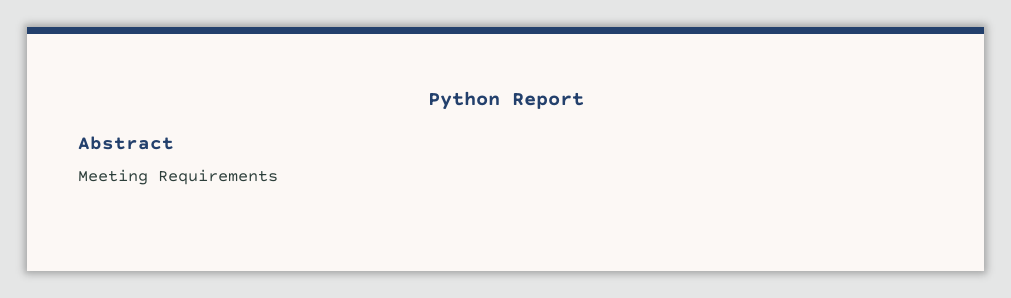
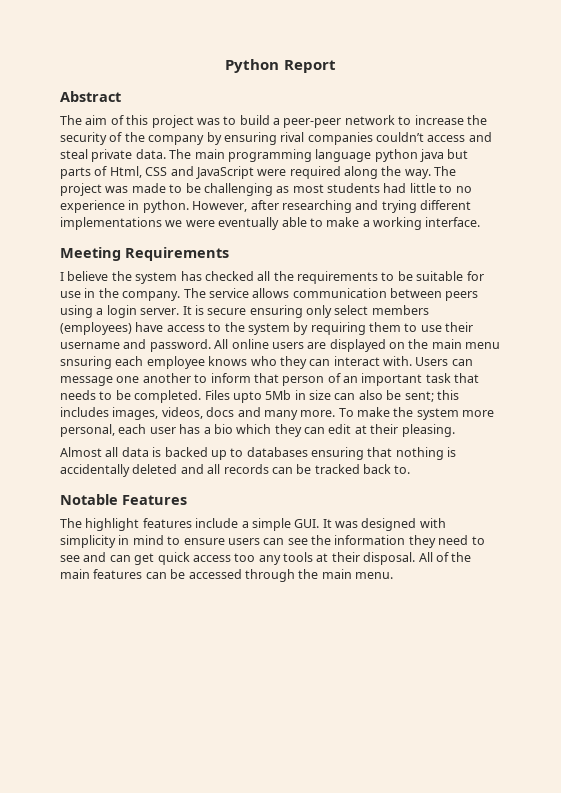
+ The aim of this project was to build a peer-peer network to increase the security of the company by ensuring rival companies couldn’t access and steal private data. The main programming language python java but parts of Html, CSS and JavaScript were required along the way. The project was made to be challenging as most students had little to no experience in python. However, after researching and trying different implementations we were eventually able to make a working interface.
  Meeting Requirements
+ I believe the system has checked all the requirements to be suitable for use in the company. The service allows communication between peers using a login server. It is secure ensuring only select members (employees) have access to the system by requiring them to use their username and password. All online users are displayed on the main menu snsuring each employee knows who they can interact with. Users can message one another to inform that person of an important task that needs to be completed. Files upto 5Mb in size can also be sent; this includes images, videos, docs and many more. To make the system more personal, each user has a bio which they can edit at their pleasing.
+ Almost all data is backed up to databases ensuring that nothing is accidentally deleted and all records can be tracked back to.
+ Notable Features
+ The highlight features include a simple GUI. It was designed with simplicity in mind to ensure users can see the information they need to see and can get quick access too any tools at their disposal. All of the main features can be accessed through the main menu.

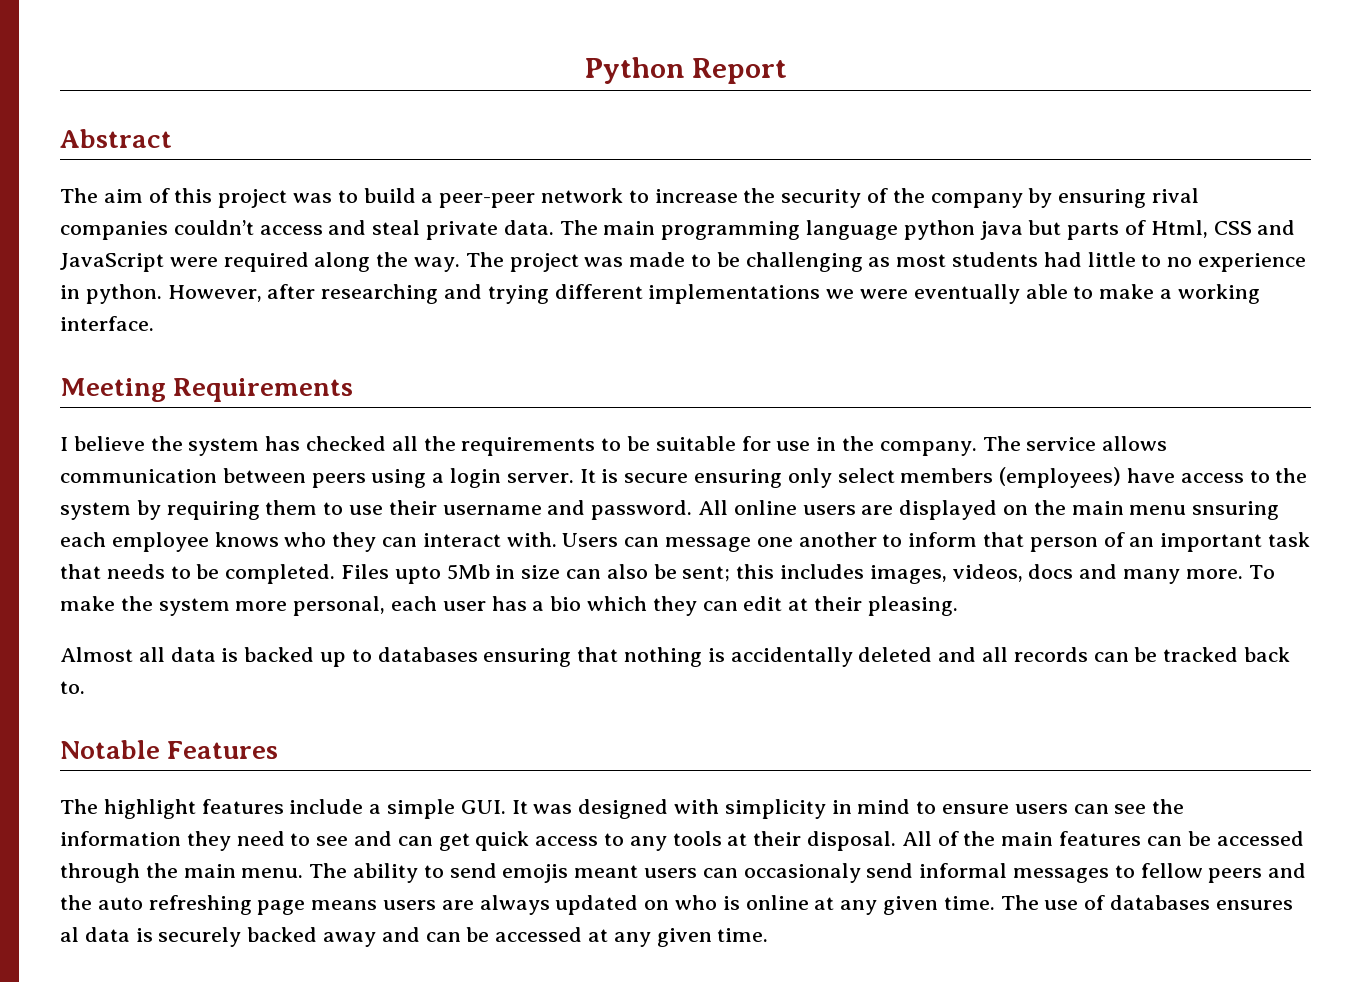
- The highlight features include a simple GUI. It was designed with simplicity in mind to ensure users can see the information they need to see and can get quick access too any tools at their disposal.
+ The highlight features include a simple GUI. It was designed with simplicity in mind to ensure users can see the information they need to see and can get quick access to any tools at their disposal.
+ The ability to send emojis meant users can occasionaly send informal messages to fellow peers and the auto refreshing page means users are always updated on who is online at any given time. The use of databases ensures al data is securely backed away and can be accessed at any given time.

